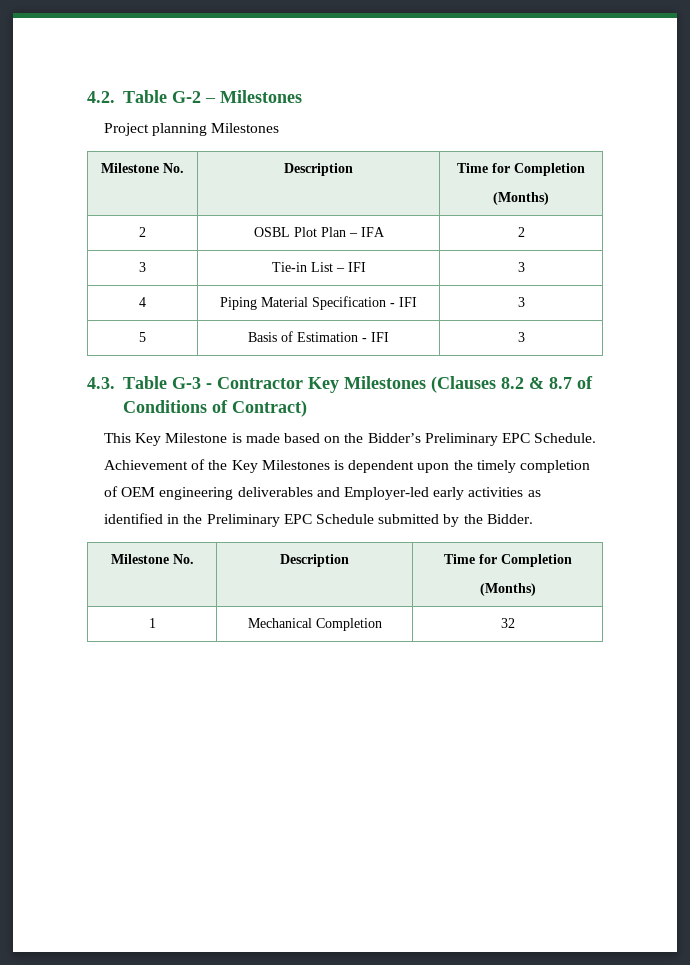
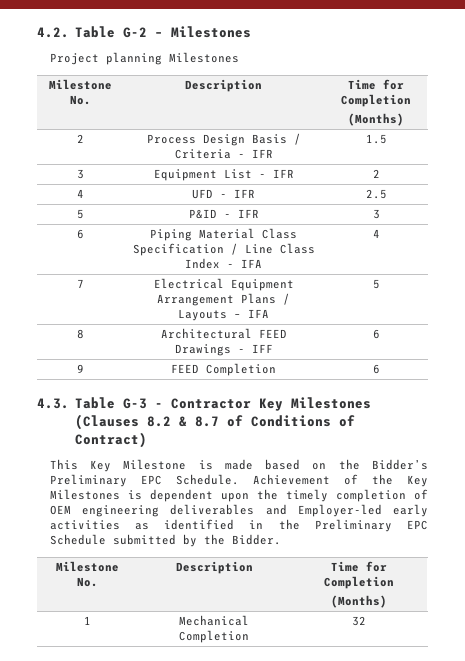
- 2 | OSBL Plot Plan – IFA | 2
- 3 | Tie-in List – IFI | 3
- 4 | Piping Material Specification - IFI | 3
- 5 | Basis of Estimation - IFI | 3
+ 2 | Process Design Basis / Criteria - IFR | 1.5
+ 3 | Equipment List - IFR | 2
+ 4 | UFD - IFR | 2.5
+ 5 | P&ID - IFR | 3
+ 6 | Piping Material Class Specification / Line Class Index - IFA | 4
+ 7 | Electrical Equipment Arrangement Plans / Layouts – IFA | 5
+ 8 | Architectural FEED Drawings - IFF | 6
+ 9 | FEED Completion | 6

